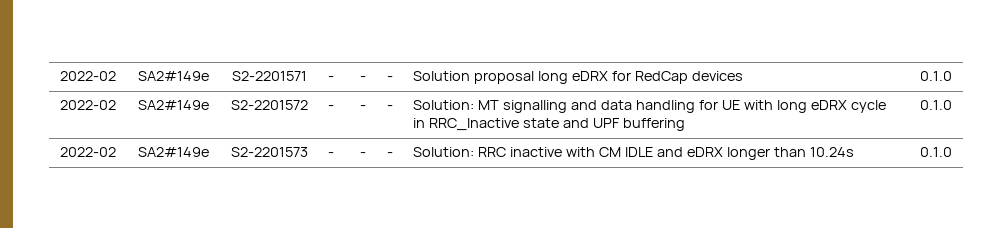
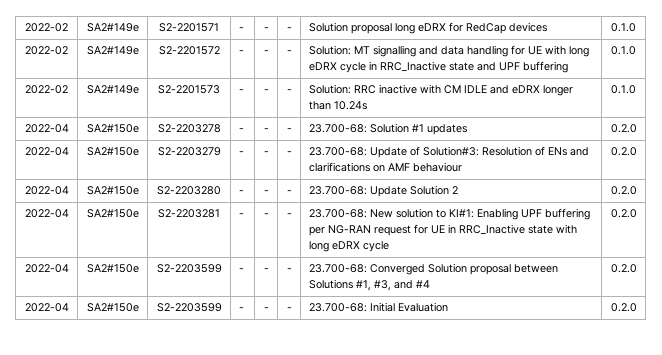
+ 2022-04 | SA2#150e | S2-2203278 | - | - | - | 23.700-68: Solution #1 updates | 0.2.0
+ 2022-04 | SA2#150e | S2-2203279 | - | - | - | 23.700-68: Update of Solution#3: Resolution of ENs and clarifications on AMF behaviour | 0.2.0
+ 2022-04 | SA2#150e | S2-2203280 | - | - | - | 23.700-68: Update Solution 2 | 0.2.0
+ 2022-04 | SA2#150e | S2-2203281 | - | - | - | 23.700-68: New solution to KI#1: Enabling UPF buffering per NG-RAN request for UE in RRC_Inactive state with long eDRX cycle | 0.2.0
+ 2022-04 | SA2#150e | S2-2203599 | - | - | - | 23.700-68: Converged Solution proposal between Solutions #1, #3, and #4 | 0.2.0
+ 2022-04 | SA2#150e | S2-2203599 | - | - | - | 23.700-68: Initial Evaluation | 0.2.0

